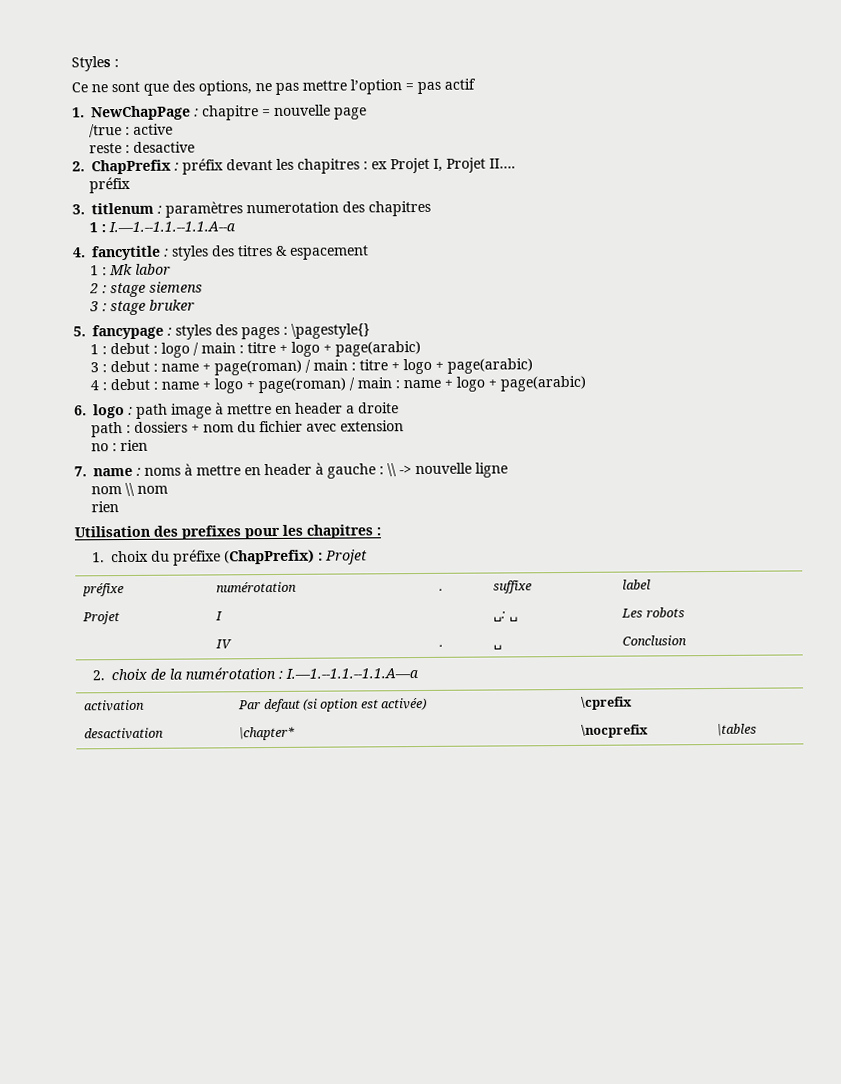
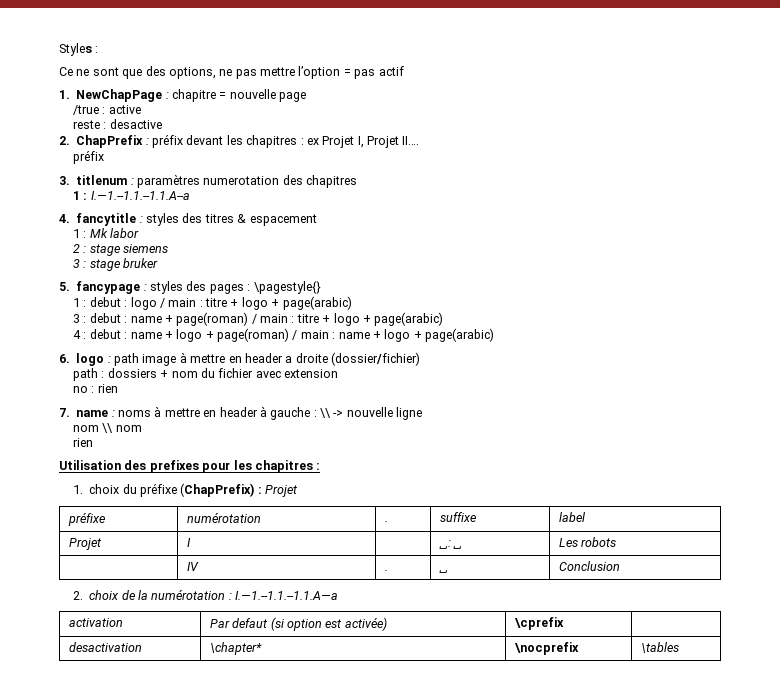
- 6. logo : path image à mettre en header a droite
+ 6. logo : path image à mettre en header a droite (dossier/fichier)

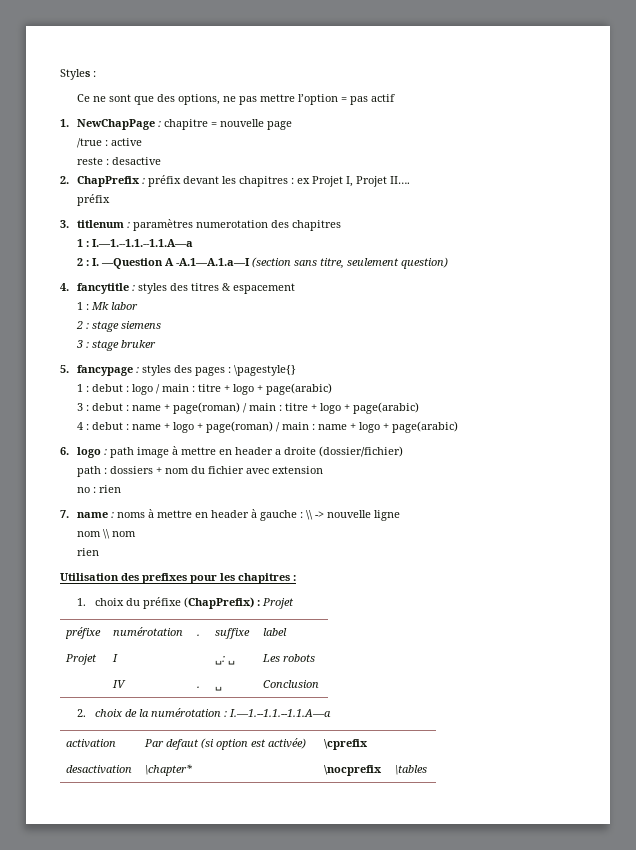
- 1 : I.—1.--1.1.--1.1.A--a
+ 1 : I.—1.--1.1.--1.1.A—a
+ 2 : I. —Question A -A.1—A.1.a—I (section sans titre, seulement question)

